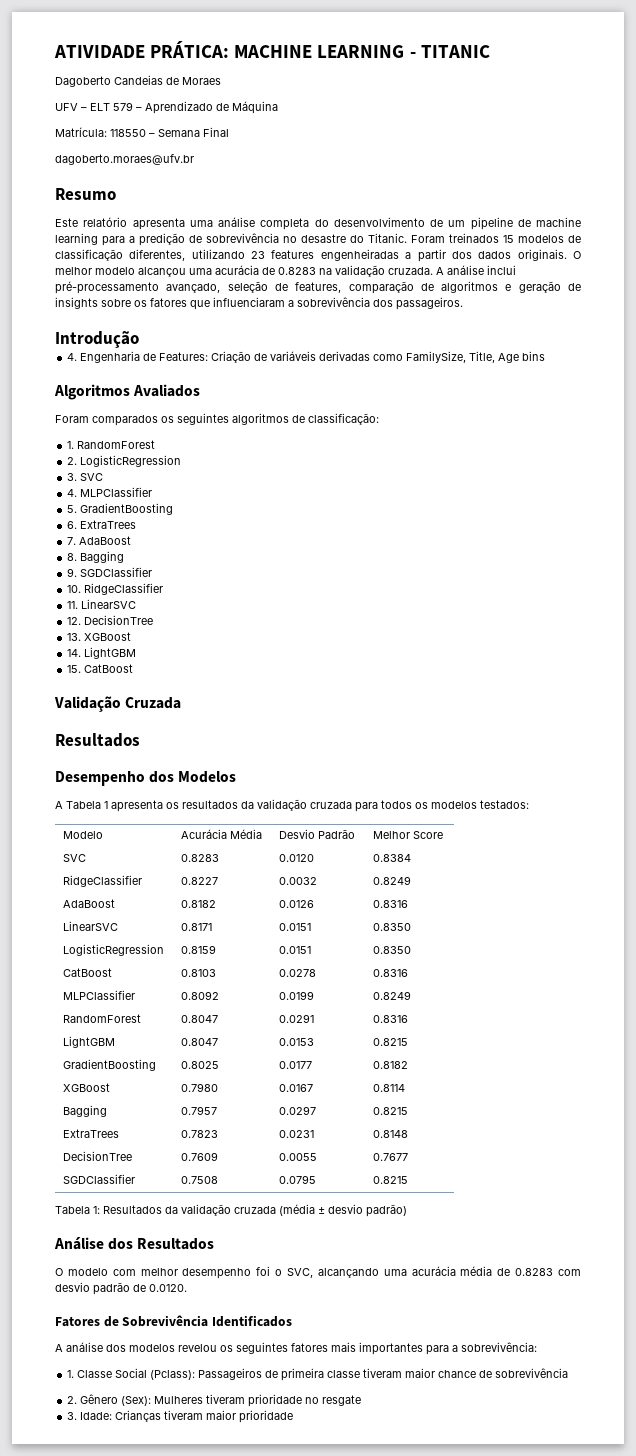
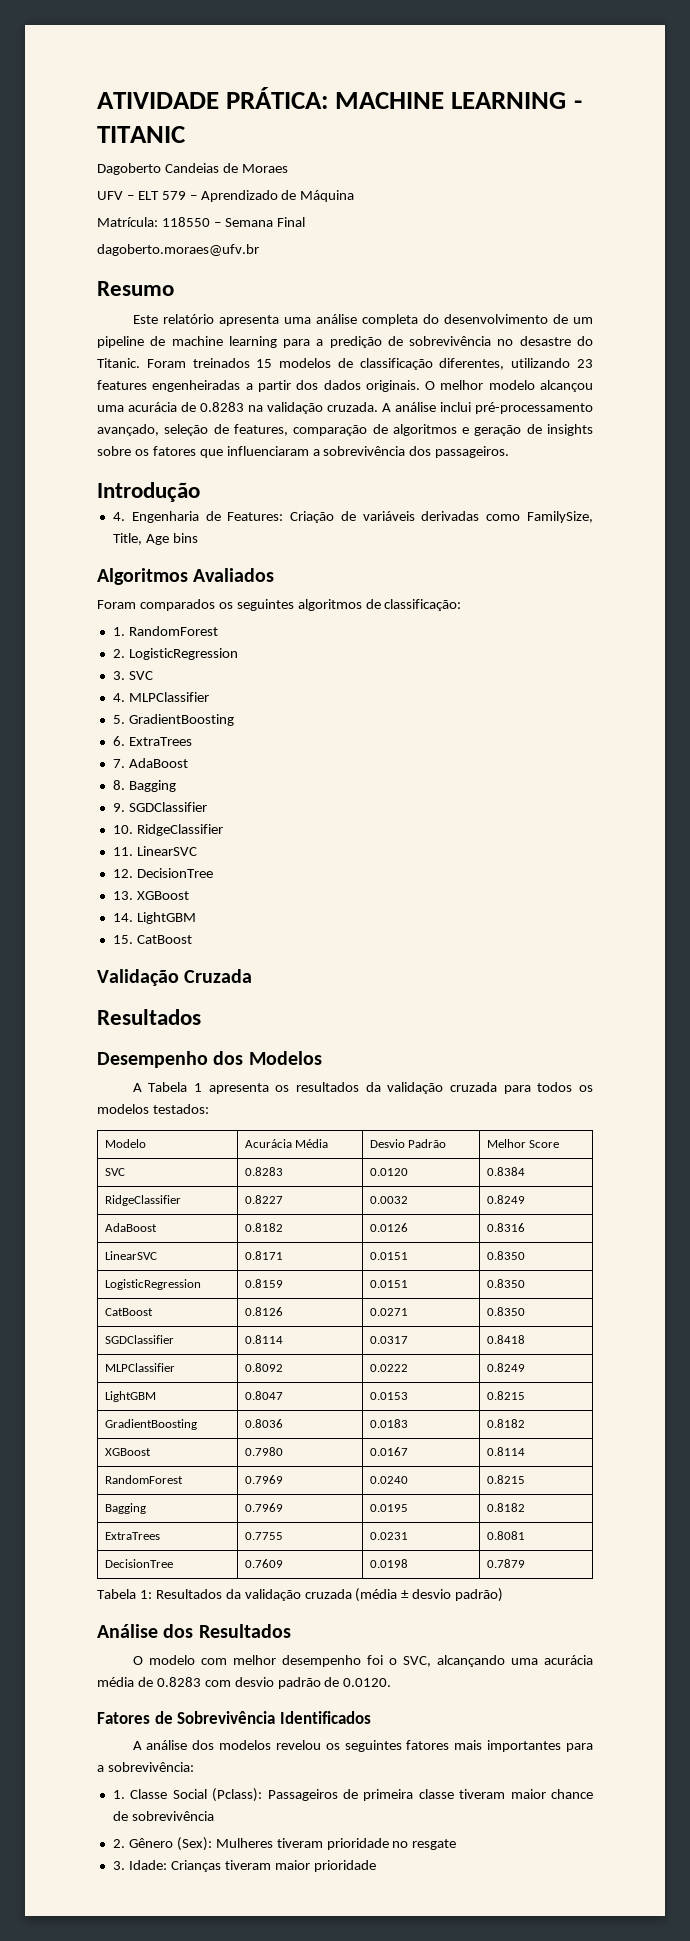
- CatBoost | 0.8103 | 0.0278 | 0.8316
+ CatBoost | 0.8126 | 0.0271 | 0.8350
+ SGDClassifier | 0.8114 | 0.0317 | 0.8418
- MLPClassifier | 0.8092 | 0.0199 | 0.8249
- RandomForest | 0.8047 | 0.0291 | 0.8316
+ MLPClassifier | 0.8092 | 0.0222 | 0.8249
- GradientBoosting | 0.8025 | 0.0177 | 0.8182
+ GradientBoosting | 0.8036 | 0.0183 | 0.8182
- Bagging | 0.7957 | 0.0297 | 0.8215
+ RandomForest | 0.7969 | 0.0240 | 0.8215
+ Bagging | 0.7969 | 0.0195 | 0.8182
- ExtraTrees | 0.7823 | 0.0231 | 0.8148
+ ExtraTrees | 0.7755 | 0.0231 | 0.8081
- DecisionTree | 0.7609 | 0.0055 | 0.7677
- SGDClassifier | 0.7508 | 0.0795 | 0.8215
+ DecisionTree | 0.7609 | 0.0198 | 0.7879

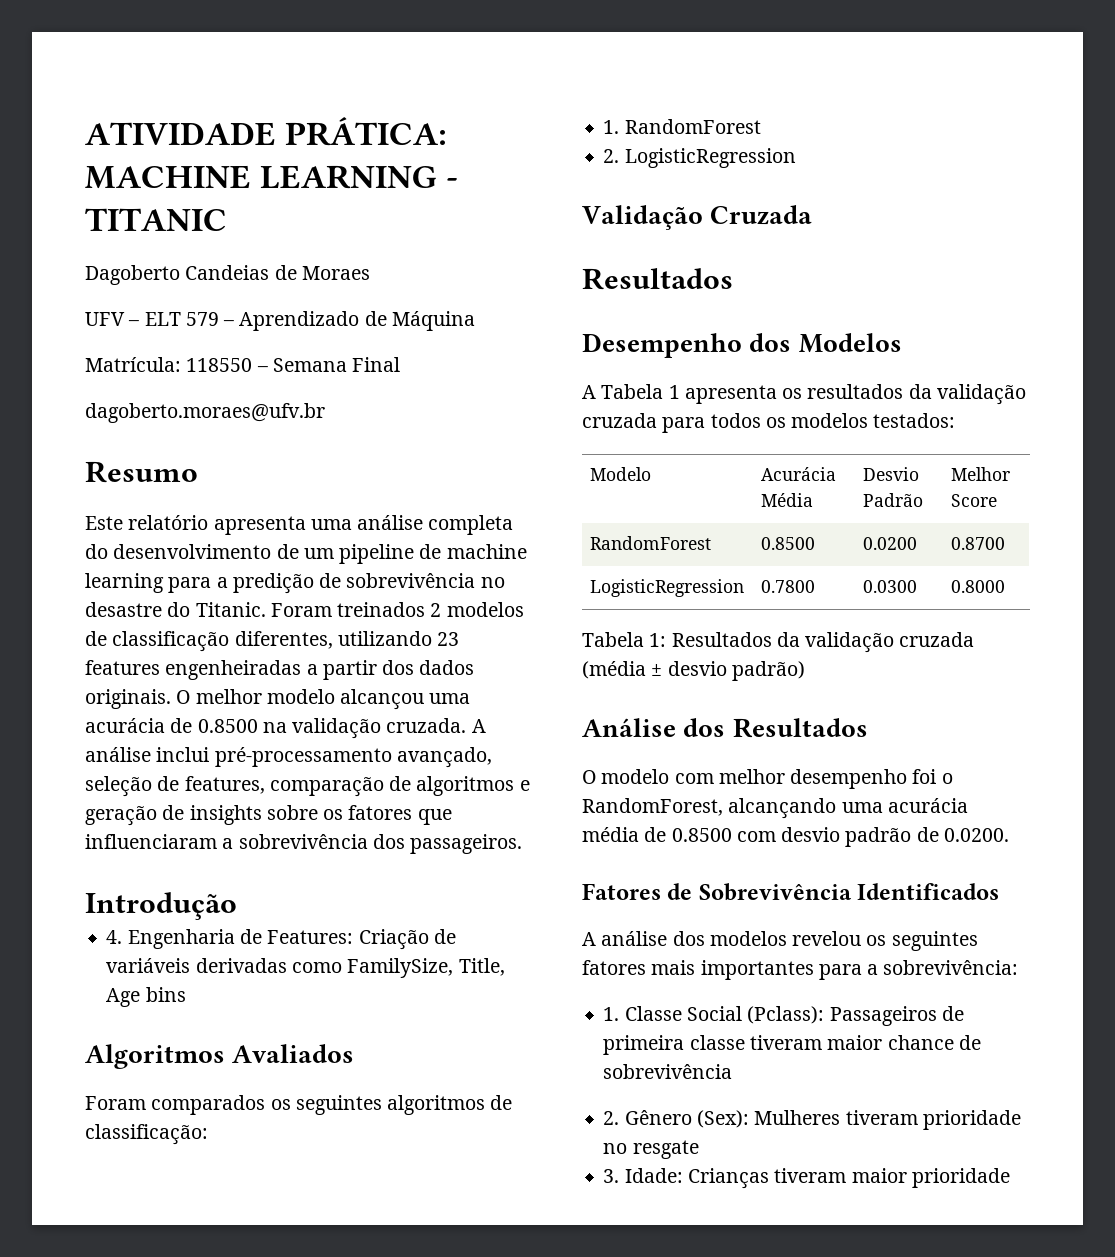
- Foram treinados 15 modelos de classificação diferentes, utilizando 23 features engenheiradas a partir dos dados originais.
+ Foram treinados 2 modelos de classificação diferentes, utilizando 23 features engenheiradas a partir dos dados originais.
- O melhor modelo alcançou uma acurácia de 0.8283 na validação cruzada.
+ O melhor modelo alcançou uma acurácia de 0.8500 na validação cruzada.
- 3. SVC
- 4. MLPClassifier
- 5. GradientBoosting
- 6. ExtraTrees
- 7. AdaBoost
- 8. Bagging
- 9. SGDClassifier
- 10. RidgeClassifier
- 11. LinearSVC
- 12. DecisionTree
- 13. XGBoost
- 14. LightGBM
- 15. CatBoost
- SVC | 0.8283 | 0.0120 | 0.8384
- RidgeClassifier | 0.8227 | 0.0032 | 0.8249
- AdaBoost | 0.8182 | 0.0126 | 0.8316
- LinearSVC | 0.8171 | 0.0151 | 0.8350
- LogisticRegression | 0.8159 | 0.0151 | 0.8350
- CatBoost | 0.8126 | 0.0271 | 0.8350
- SGDClassifier | 0.8114 | 0.0317 | 0.8418
- MLPClassifier | 0.8092 | 0.0222 | 0.8249
- LightGBM | 0.8047 | 0.0153 | 0.8215
- GradientBoosting | 0.8036 | 0.0183 | 0.8182
- XGBoost | 0.7980 | 0.0167 | 0.8114
- RandomForest | 0.7969 | 0.0240 | 0.8215
- Bagging | 0.7969 | 0.0195 | 0.8182
- ExtraTrees | 0.7755 | 0.0231 | 0.8081
- DecisionTree | 0.7609 | 0.0198 | 0.7879
+ RandomForest | 0.8500 | 0.0200 | 0.8700
+ LogisticRegression | 0.7800 | 0.0300 | 0.8000
- O modelo com melhor desempenho foi o SVC, alcançando uma acurácia média de 0.8283 com desvio padrão de 0.0120.
+ O modelo com melhor desempenho foi o RandomForest, alcançando uma acurácia média de 0.8500 com desvio padrão de 0.0200.

